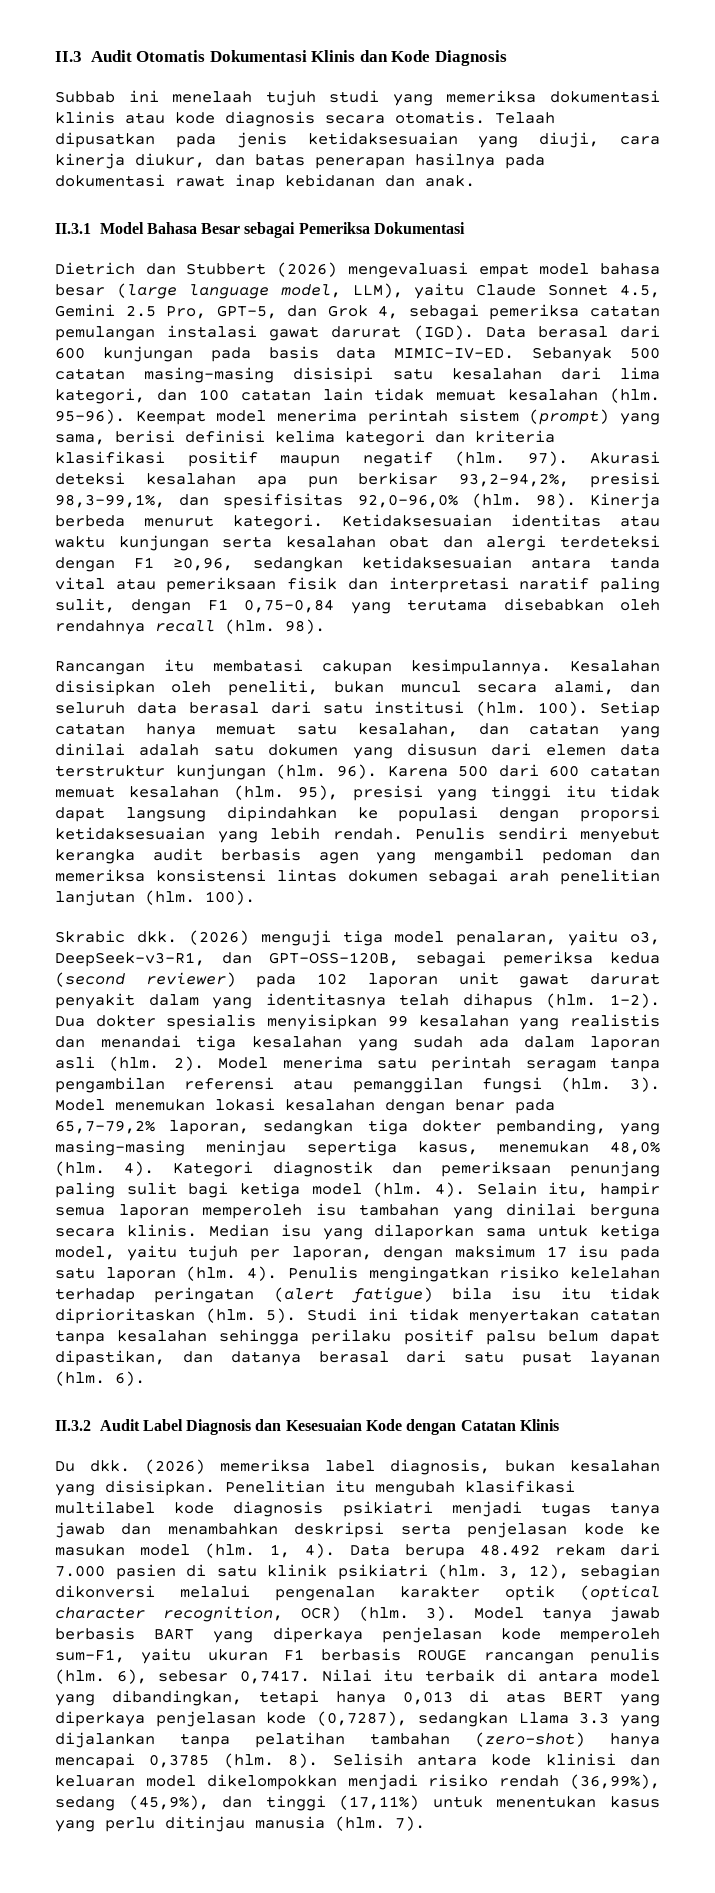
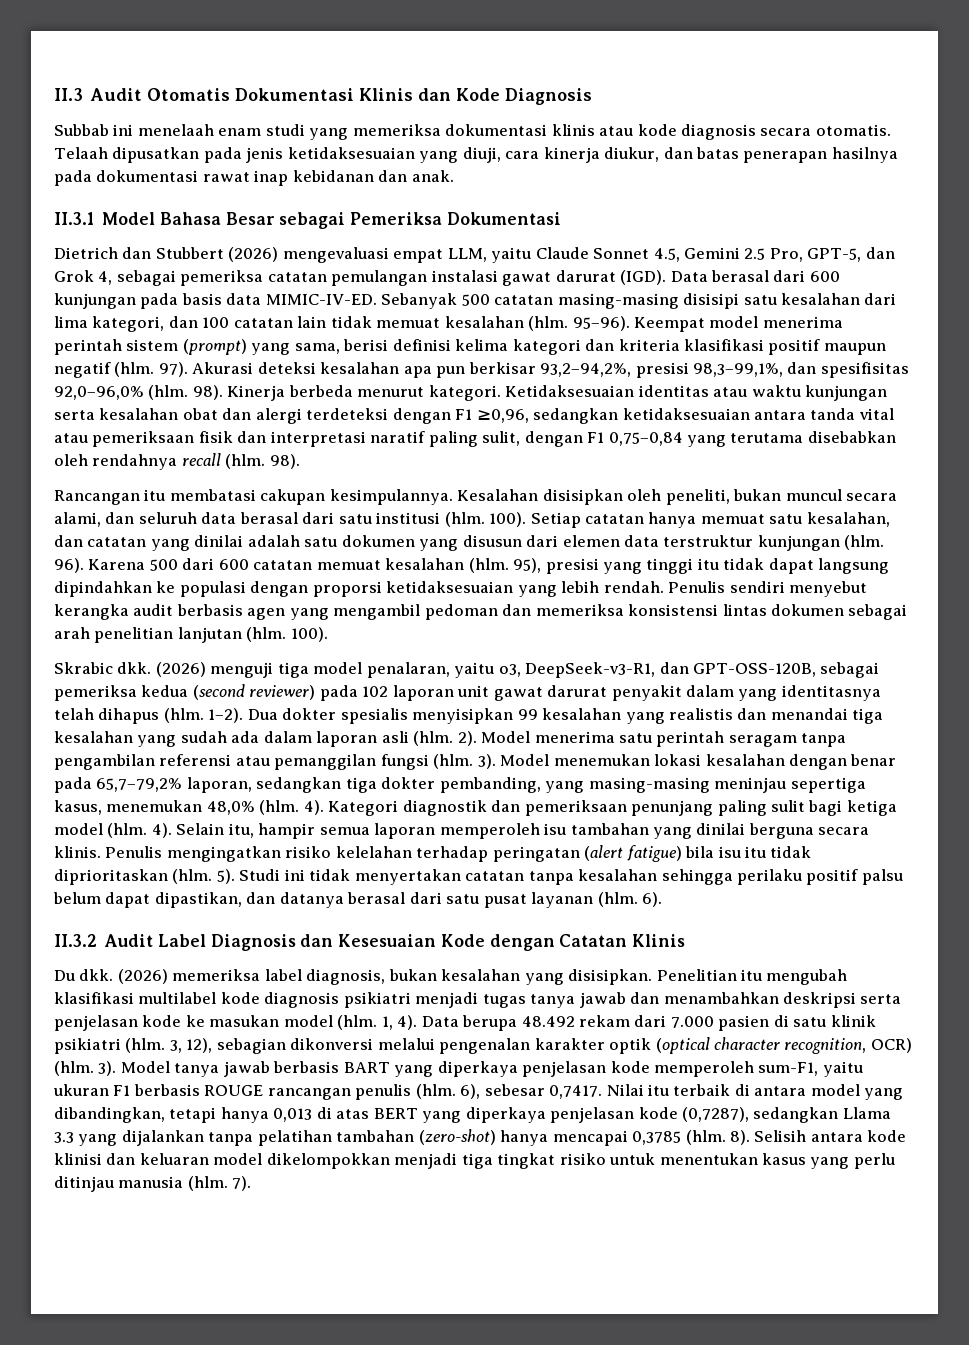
- Subbab ini menelaah tujuh studi yang memeriksa dokumentasi klinis atau kode diagnosis secara otomatis.
+ Subbab ini menelaah enam studi yang memeriksa dokumentasi klinis atau kode diagnosis secara otomatis.
- Dietrich dan Stubbert (2026) mengevaluasi empat model bahasa besar (large language model, LLM), yaitu Claude Sonnet 4.5, Gemini 2.5 Pro, GPT-5, dan Grok 4, sebagai pemeriksa catatan pemulangan instalasi gawat darurat (IGD).
+ Dietrich dan Stubbert (2026) mengevaluasi empat LLM, yaitu Claude Sonnet 4.5, Gemini 2.5 Pro, GPT-5, dan Grok 4, sebagai pemeriksa catatan pemulangan instalasi gawat darurat (IGD).
- Median isu yang dilaporkan sama untuk ketiga model, yaitu tujuh per laporan, dengan maksimum 17 isu pada satu laporan (hlm. 4).
- Selisih antara kode klinisi dan keluaran model dikelompokkan menjadi risiko rendah (36,99%), sedang (45,9%), dan tinggi (17,11%) untuk menentukan kasus yang perlu ditinjau manusia (hlm.
+ Selisih antara kode klinisi dan keluaran model dikelompokkan menjadi tiga tingkat risiko untuk menentukan kasus yang perlu ditinjau manusia (hlm.

